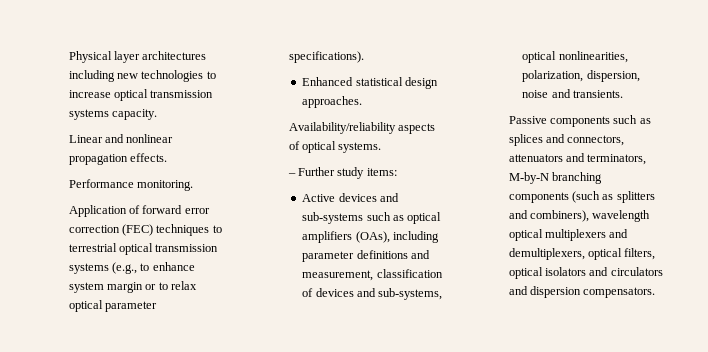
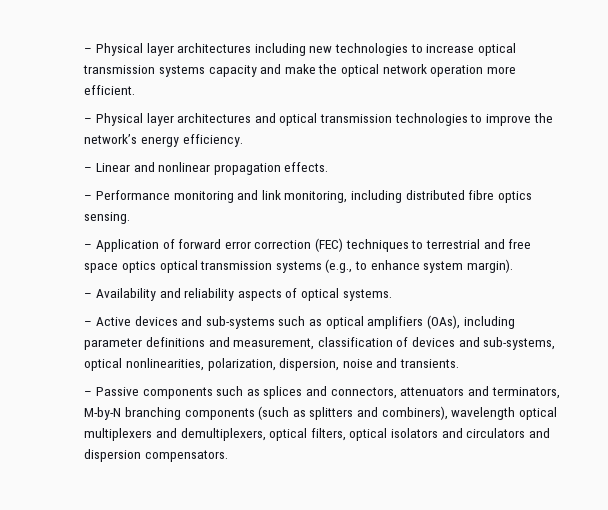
- Physical layer architectures including new technologies to increase optical transmission systems capacity.
- Linear and nonlinear propagation effects.
+ – Physical layer architectures including new technologies to increase optical transmission systems capacity and make the optical network operation more efficient.
+ – Physical layer architectures and optical transmission technologies to improve the network’s energy efficiency.
+ – Linear and nonlinear propagation effects.
- Performance monitoring.
- Application of forward error correction (FEC) techniques to terrestrial optical transmission systems (e.g., to enhance system margin or to relax optical parameter specifications).
- Enhanced statistical design approaches.
- Availability/reliability aspects of optical systems.
+ – Performance monitoring and link monitoring, including distributed fibre optics sensing.
+ – Application of forward error correction (FEC) techniques to terrestrial and free space optics optical transmission systems (e.g., to enhance system margin).
+ – Availability and reliability aspects of optical systems.
- – Further study items:
- Active devices and sub-systems such as optical amplifiers (OAs), including parameter definitions and measurement, classification of devices and sub-systems, optical nonlinearities, polarization, dispersion, noise and transients.
+ – Active devices and sub-systems such as optical amplifiers (OAs), including parameter definitions and measurement, classification of devices and sub-systems, optical nonlinearities, polarization, dispersion, noise and transients.
- Passive components such as splices and connectors, attenuators and terminators, M-by-N branching components (such as splitters and combiners), wavelength optical multiplexers and demultiplexers, optical filters, optical isolators and circulators and dispersion compensators.
+ – Passive components such as splices and connectors, attenuators and terminators, M-by-N branching components (such as splitters and combiners), wavelength optical multiplexers and demultiplexers, optical filters, optical isolators and circulators and dispersion compensators.

